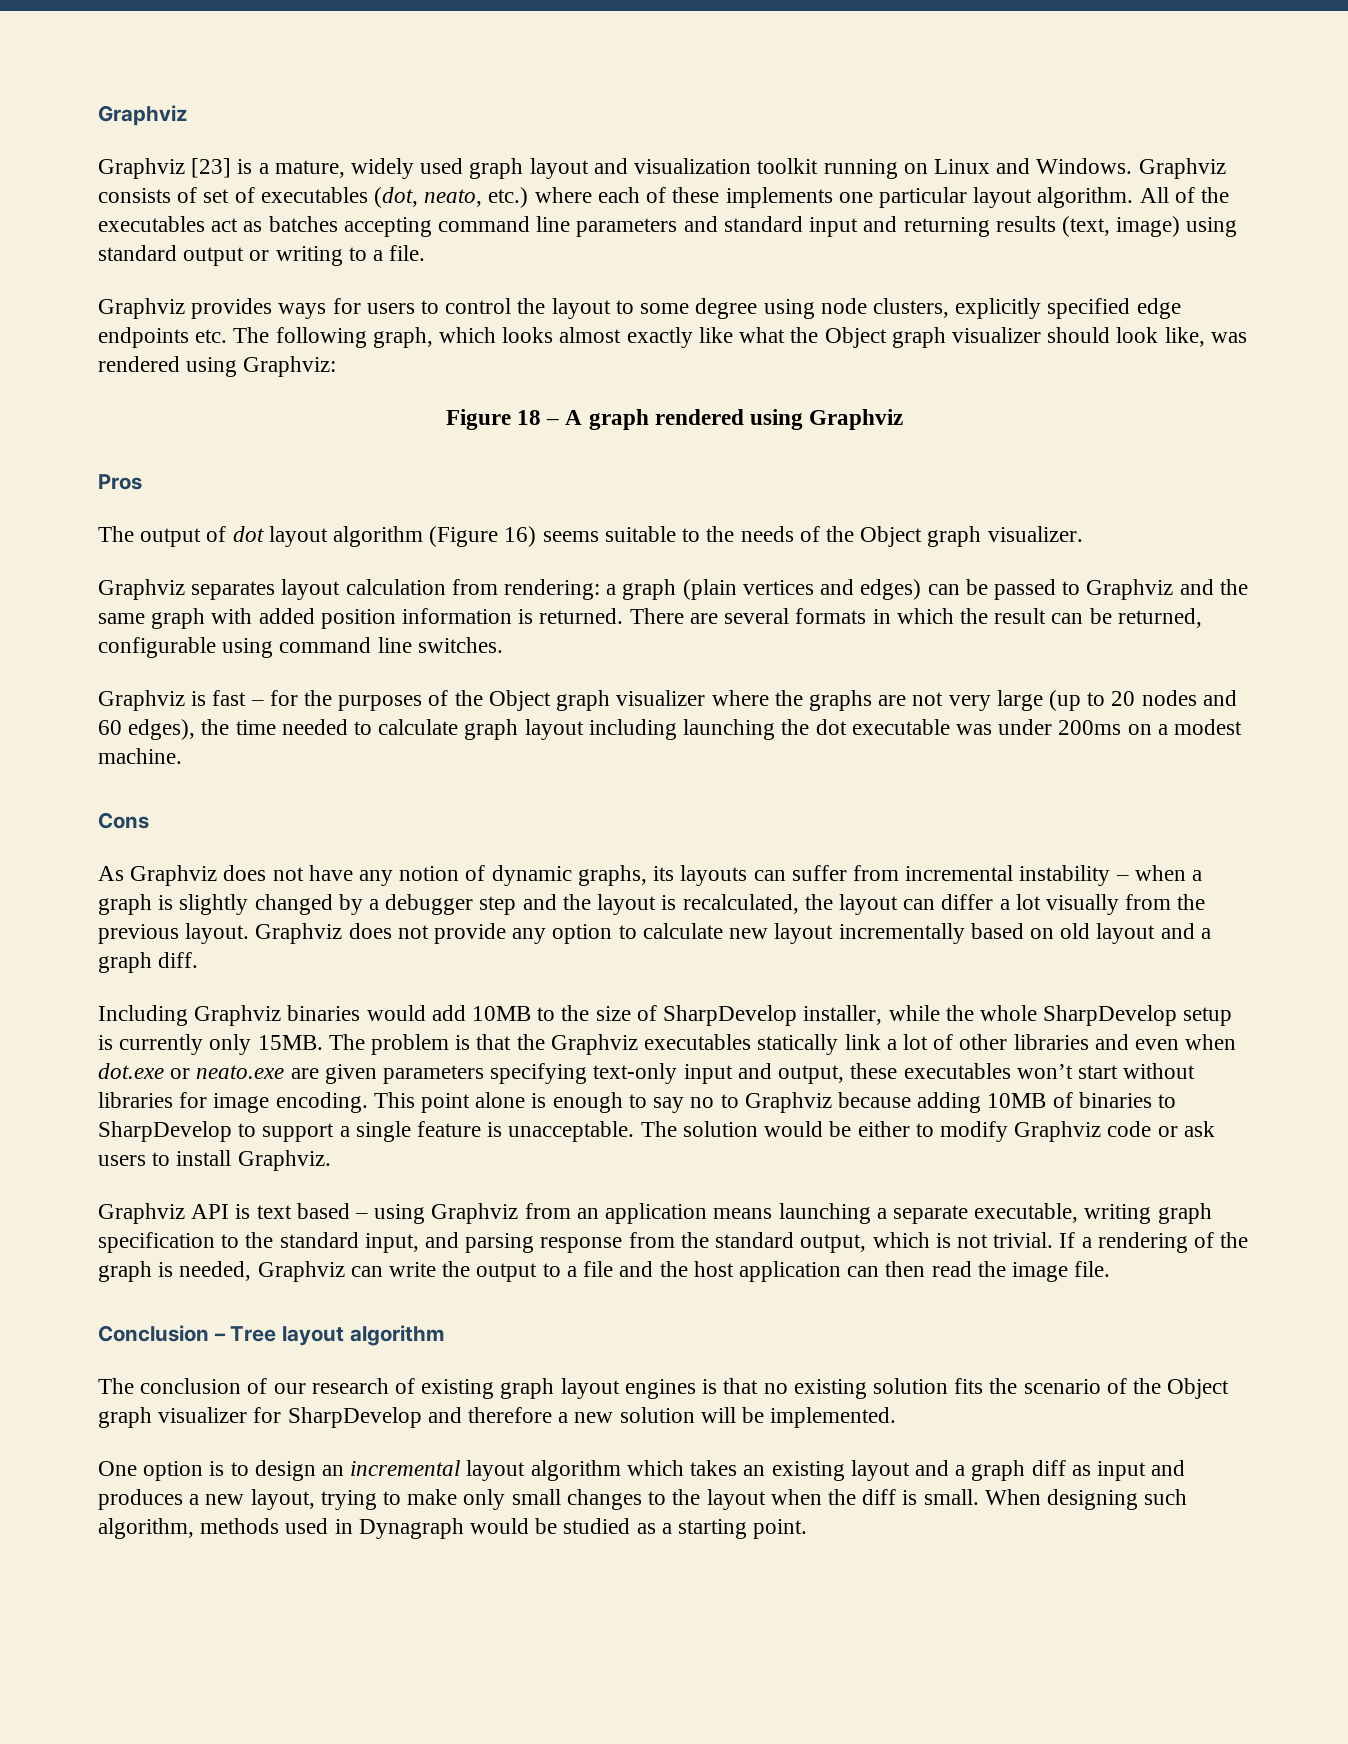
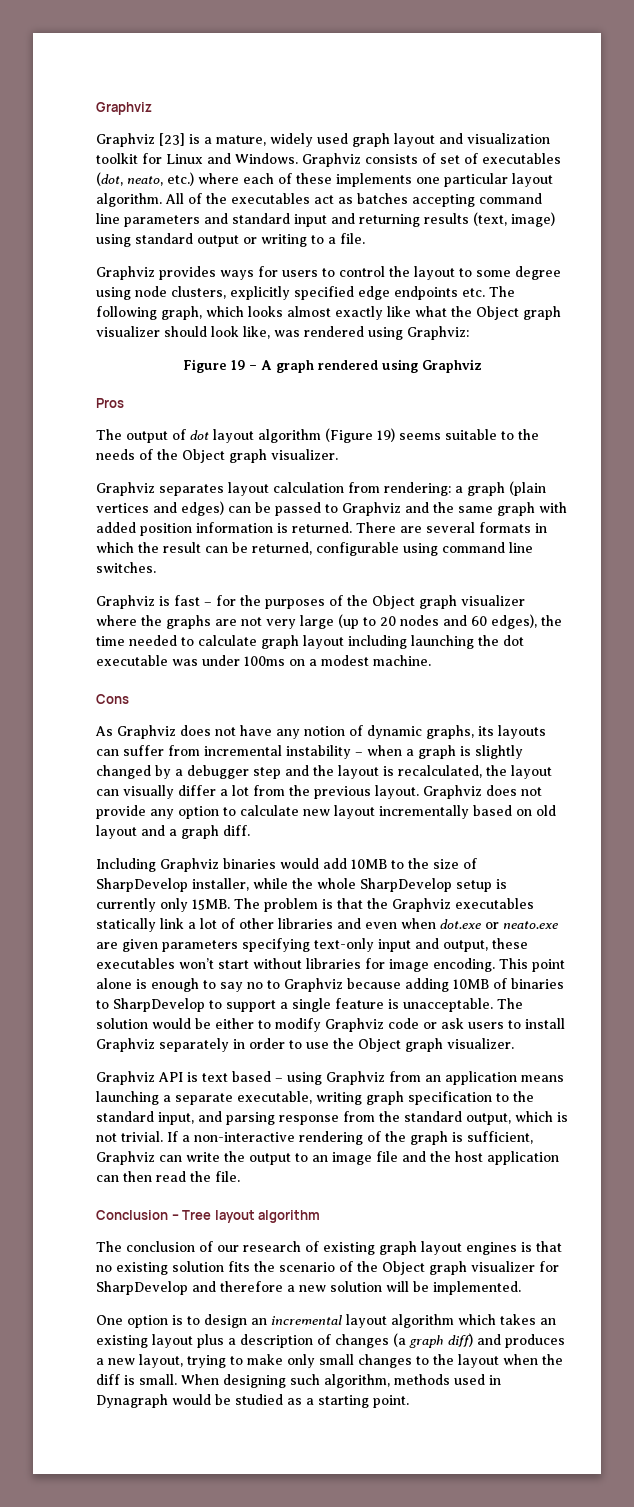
- Graphviz [23] is a mature, widely used graph layout and visualization toolkit running on Linux and Windows.
+ Graphviz [23] is a mature, widely used graph layout and visualization toolkit for Linux and Windows.
- Figure 18 – A graph rendered using Graphviz
+ Figure 19 – A graph rendered using Graphviz
- The output of dot layout algorithm (Figure 16) seems suitable to the needs of the Object graph visualizer.
+ The output of dot layout algorithm (Figure 19) seems suitable to the needs of the Object graph visualizer.
- Graphviz is fast – for the purposes of the Object graph visualizer where the graphs are not very large (up to 20 nodes and 60 edges), the time needed to calculate graph layout including launching the dot executable was under 200ms on a modest machine.
+ Graphviz is fast – for the purposes of the Object graph visualizer where the graphs are not very large (up to 20 nodes and 60 edges), the time needed to calculate graph layout including launching the dot executable was under 100ms on a modest machine.
- As Graphviz does not have any notion of dynamic graphs, its layouts can suffer from incremental instability – when a graph is slightly changed by a debugger step and the layout is recalculated, the layout can differ a lot visually from the previous layout.
+ As Graphviz does not have any notion of dynamic graphs, its layouts can suffer from incremental instability – when a graph is slightly changed by a debugger step and the layout is recalculated, the layout can visually differ a lot from the previous layout.
- The solution would be either to modify Graphviz code or ask users to install Graphviz.
+ The solution would be either to modify Graphviz code or ask users to install Graphviz separately in order to use the Object graph visualizer.
- If a rendering of the graph is needed, Graphviz can write the output to a file and the host application can then read the image file.
+ If a non-interactive rendering of the graph is sufficient, Graphviz can write the output to an image file and the host application can then read the file.
- One option is to design an incremental layout algorithm which takes an existing layout and a graph diff as input and produces a new layout, trying to make only small changes to the layout when the diff is small.
+ One option is to design an incremental layout algorithm which takes an existing layout plus a description of changes (a graph diff) and produces a new layout, trying to make only small changes to the layout when the diff is small.

